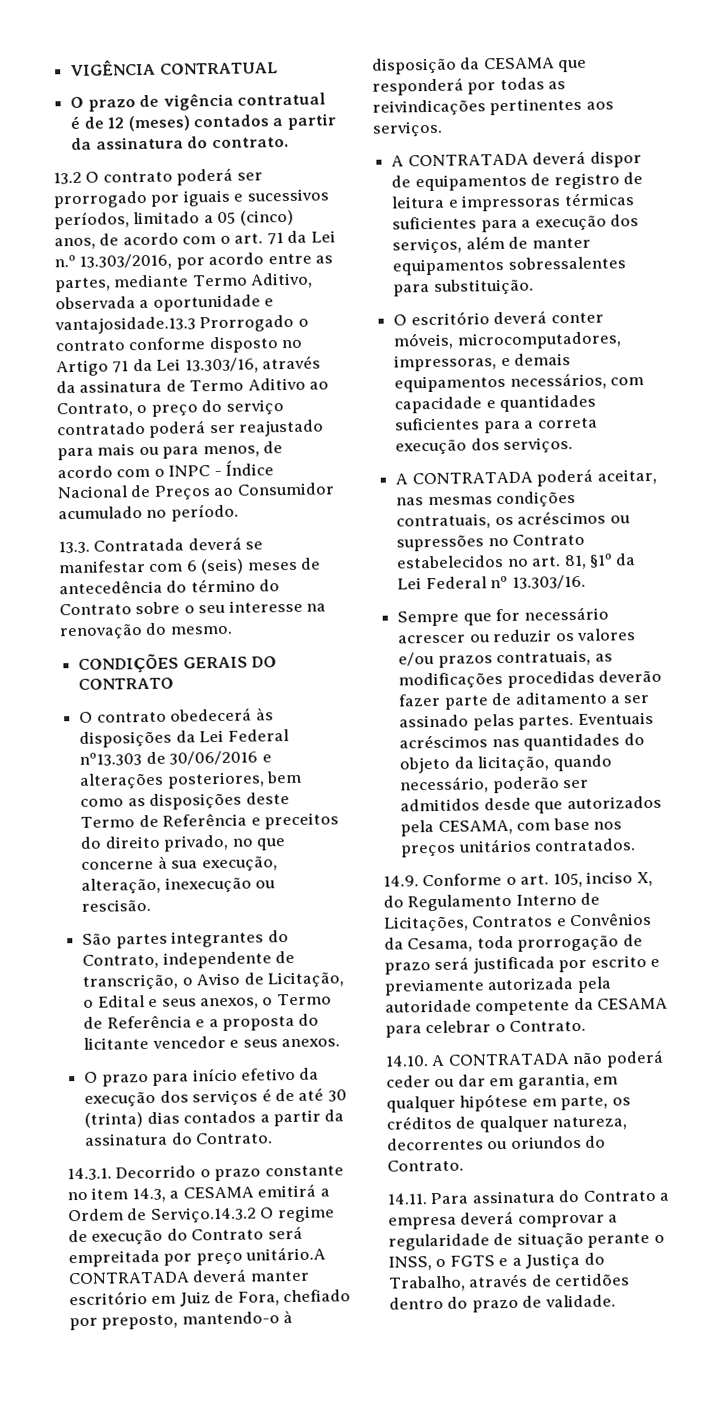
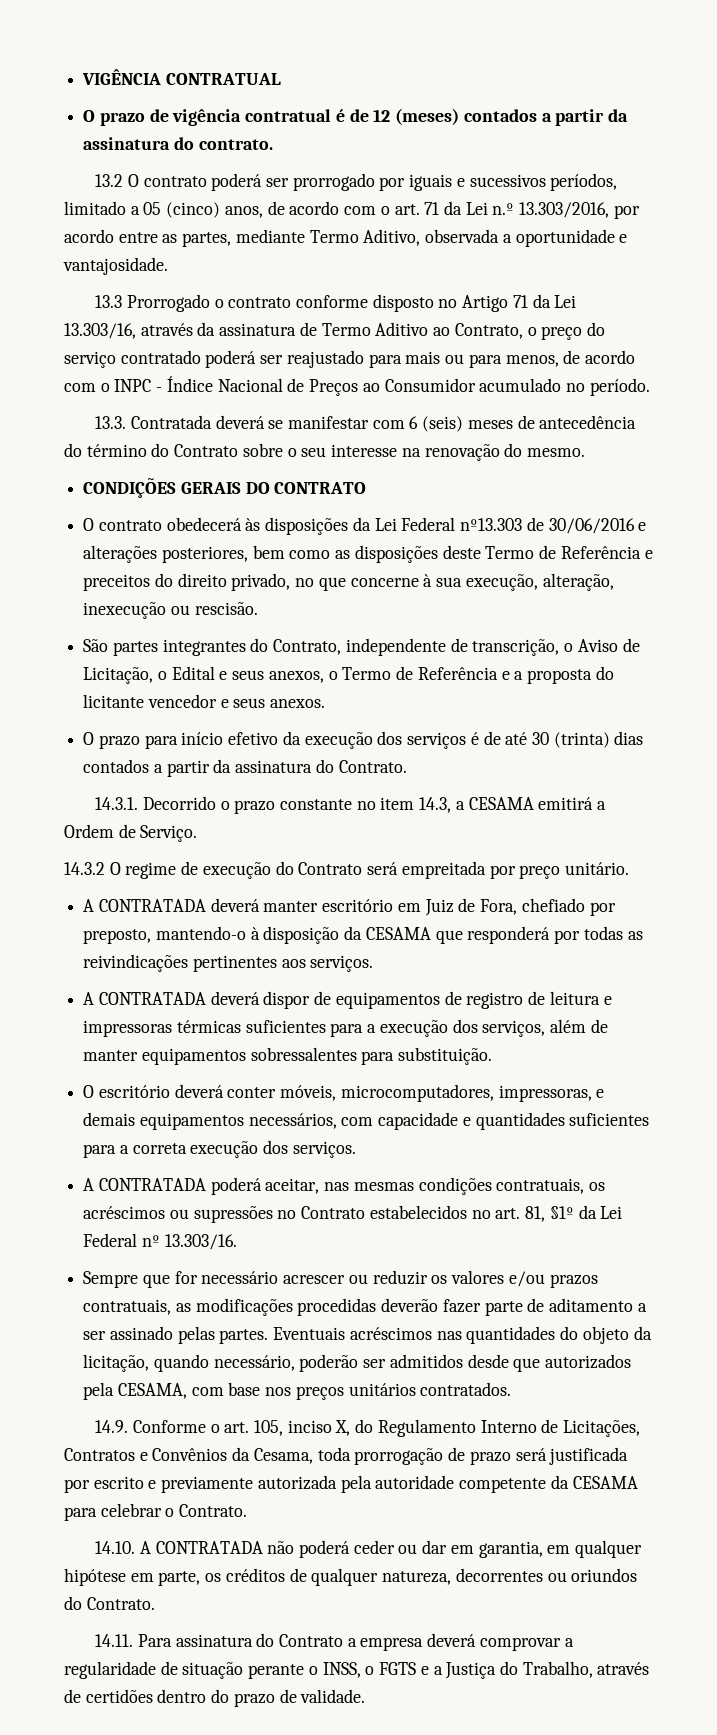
- 13.2 O contrato poderá ser prorrogado por iguais e sucessivos períodos, limitado a 05 (cinco) anos, de acordo com o art. 71 da Lei n.º 13.303/2016, por acordo entre as partes, mediante Termo Aditivo, observada a oportunidade e vantajosidade.13.3 Prorrogado o contrato conforme disposto no Artigo 71 da Lei 13.303/16, através da assinatura de Termo Aditivo ao Contrato, o preço do serviço contratado poderá ser reajustado para mais ou para menos, de acordo com o INPC - Índice Nacional de Preços ao Consumidor acumulado no período.
+ 13.2 O contrato poderá ser prorrogado por iguais e sucessivos períodos, limitado a 05 (cinco) anos, de acordo com o art. 71 da Lei n.º 13.303/2016, por acordo entre as partes, mediante Termo Aditivo, observada a oportunidade e vantajosidade.
+ 13.3 Prorrogado o contrato conforme disposto no Artigo 71 da Lei 13.303/16, através da assinatura de Termo Aditivo ao Contrato, o preço do serviço contratado poderá ser reajustado para mais ou para menos, de acordo com o INPC - Índice Nacional de Preços ao Consumidor acumulado no período.
- 14.3.1. Decorrido o prazo constante no item 14.3, a CESAMA emitirá a Ordem de Serviço.14.3.2 O regime de execução do Contrato será empreitada por preço unitário.A CONTRATADA deverá manter escritório em Juiz de Fora, chefiado por preposto, mantendo-o à disposição da CESAMA que responderá por todas as reivindicações pertinentes aos serviços.
+ 14.3.1. Decorrido o prazo constante no item 14.3, a CESAMA emitirá a Ordem de Serviço.
+ 14.3.2 O regime de execução do Contrato será empreitada por preço unitário.
+ A CONTRATADA deverá manter escritório em Juiz de Fora, chefiado por preposto, mantendo-o à disposição da CESAMA que responderá por todas as reivindicações pertinentes aos serviços.

